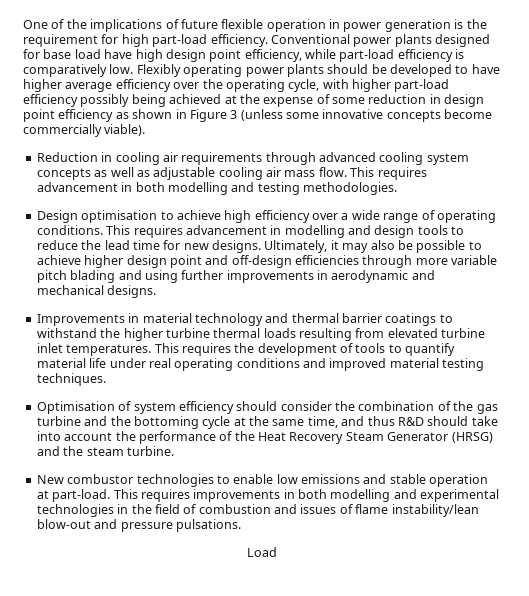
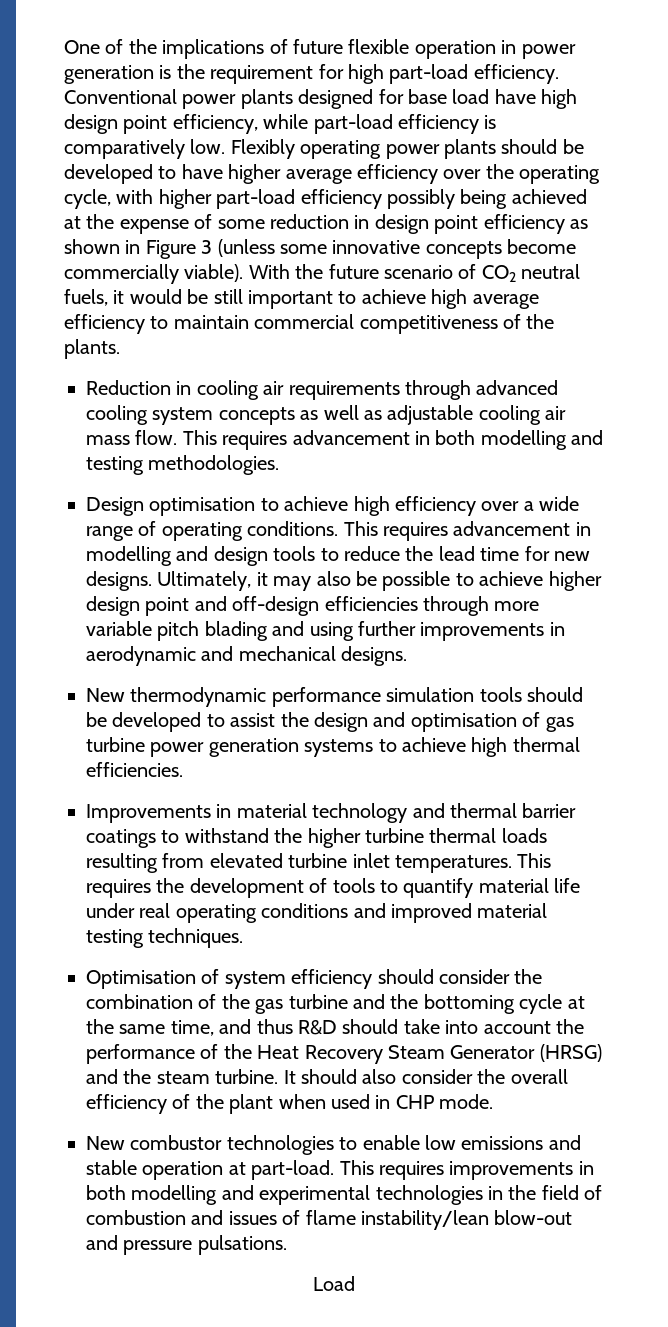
+ With the future scenario of CO2 neutral fuels, it would be still important to achieve high average efficiency to maintain commercial competitiveness of the plants.
+ New thermodynamic performance simulation tools should be developed to assist the design and optimisation of gas turbine power generation systems to achieve high thermal efficiencies.
+ It should also consider the overall efficiency of the plant when used in CHP mode.

